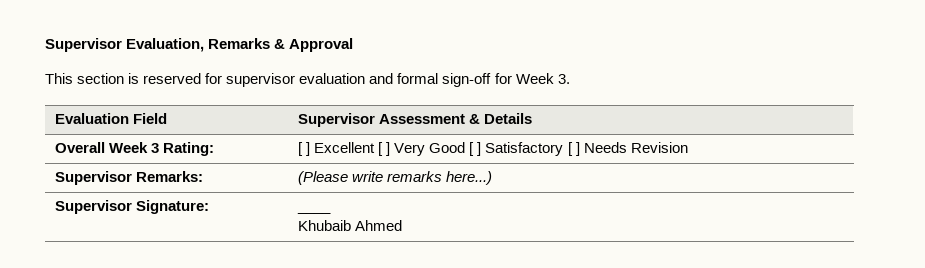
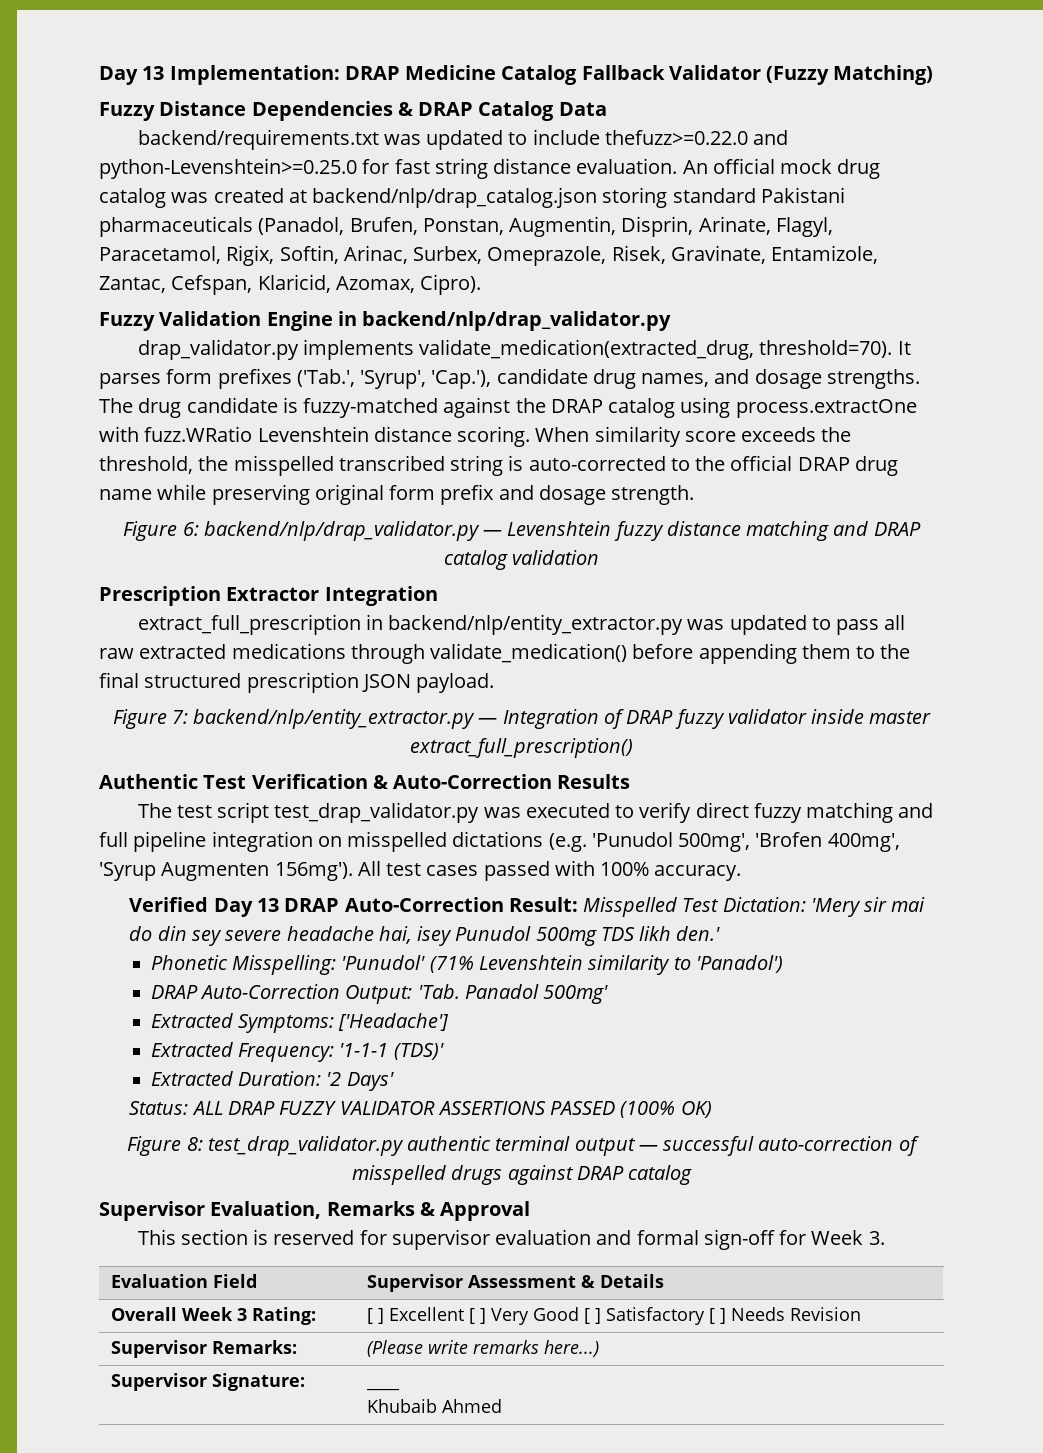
+ Day 13 Implementation: DRAP Medicine Catalog Fallback Validator (Fuzzy Matching)
+ Fuzzy Distance Dependencies & DRAP Catalog Data
+ backend/requirements.txt was updated to include thefuzz>=0.22.0 and python-Levenshtein>=0.25.0 for fast string distance evaluation. An official mock drug catalog was created at backend/nlp/drap_catalog.json storing standard Pakistani pharmaceuticals (Panadol, Brufen, Ponstan, Augmentin, Disprin, Arinate, Flagyl, Paracetamol, Rigix, Softin, Arinac, Surbex, Omeprazole, Risek, Gravinate, Entamizole, Zantac, Cefspan, Klaricid, Azomax, Cipro).
+ Fuzzy Validation Engine in backend/nlp/drap_validator.py
+ drap_validator.py implements validate_medication(extracted_drug, threshold=70). It parses form prefixes ('Tab.', 'Syrup', 'Cap.'), candidate drug names, and dosage strengths. The drug candidate is fuzzy-matched against the DRAP catalog using process.extractOne with fuzz.WRatio Levenshtein distance scoring. When similarity score exceeds the threshold, the misspelled transcribed string is auto-corrected to the official DRAP drug name while preserving original form prefix and dosage strength.
+ Figure 6: backend/nlp/drap_validator.py — Levenshtein fuzzy distance matching and DRAP catalog validation
+ Prescription Extractor Integration
+ extract_full_prescription in backend/nlp/entity_extractor.py was updated to pass all raw extracted medications through validate_medication() before appending them to the final structured prescription JSON payload.
+ Figure 7: backend/nlp/entity_extractor.py — Integration of DRAP fuzzy validator inside master extract_full_prescription()
+ Authentic Test Verification & Auto-Correction Results
+ The test script test_drap_validator.py was executed to verify direct fuzzy matching and full pipeline integration on misspelled dictations (e.g. 'Punudol 500mg', 'Brofen 400mg', 'Syrup Augmenten 156mg'). All test cases passed with 100% accuracy.
+ Verified Day 13 DRAP Auto-Correction Result: Misspelled Test Dictation: 'Mery sir mai do din sey severe headache hai, isey Punudol 500mg TDS likh den.'
+ Phonetic Misspelling: 'Punudol' (71% Levenshtein similarity to 'Panadol')
+ DRAP Auto-Correction Output: 'Tab. Panadol 500mg'
+ Extracted Symptoms: ['Headache']
+ Extracted Frequency: '1-1-1 (TDS)'
+ Extracted Duration: '2 Days'
+ Status: ALL DRAP FUZZY VALIDATOR ASSERTIONS PASSED (100% OK)
+ Figure 8: test_drap_validator.py authentic terminal output — successful auto-correction of misspelled drugs against DRAP catalog

